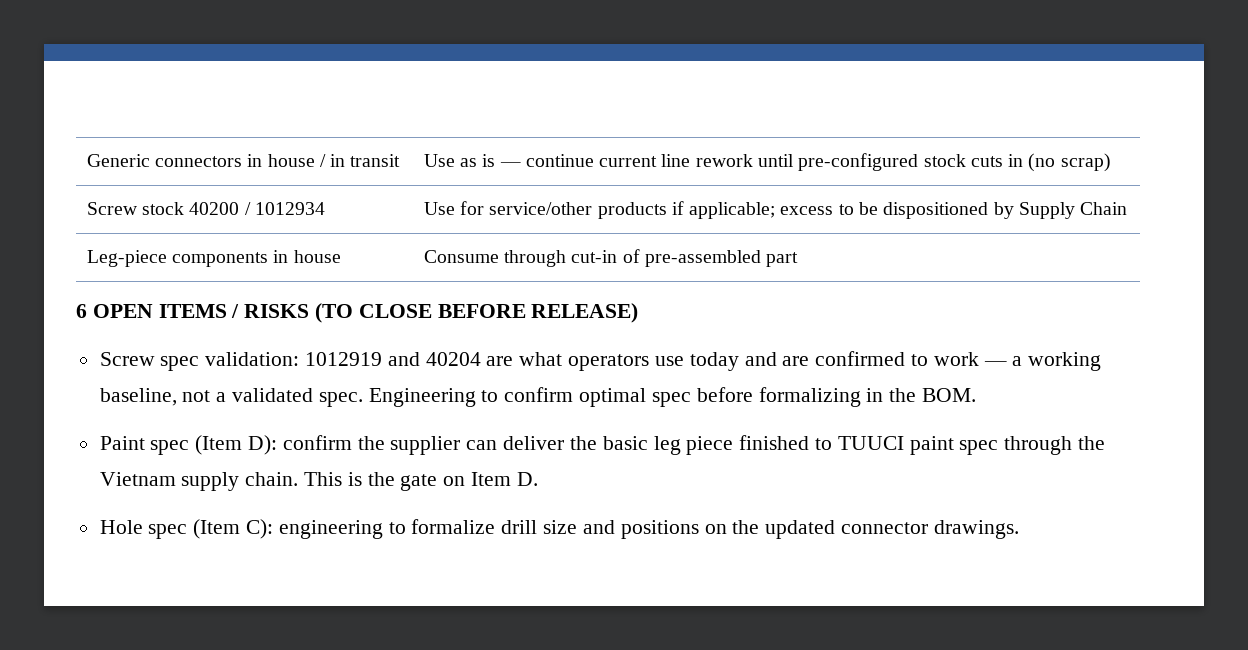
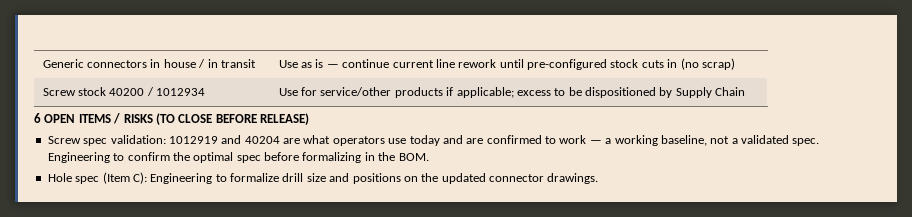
- Leg-piece components in house | Consume through cut-in of pre-assembled part
- Engineering to confirm optimal spec before formalizing in the BOM.
+ Engineering to confirm the optimal spec before formalizing in the BOM.
- Paint spec (Item D): confirm the supplier can deliver the basic leg piece finished to TUUCI paint spec through the Vietnam supply chain. This is the gate on Item D.
- Hole spec (Item C): engineering to formalize drill size and positions on the updated connector drawings.
+ Hole spec (Item C): Engineering to formalize drill size and positions on the updated connector drawings.

